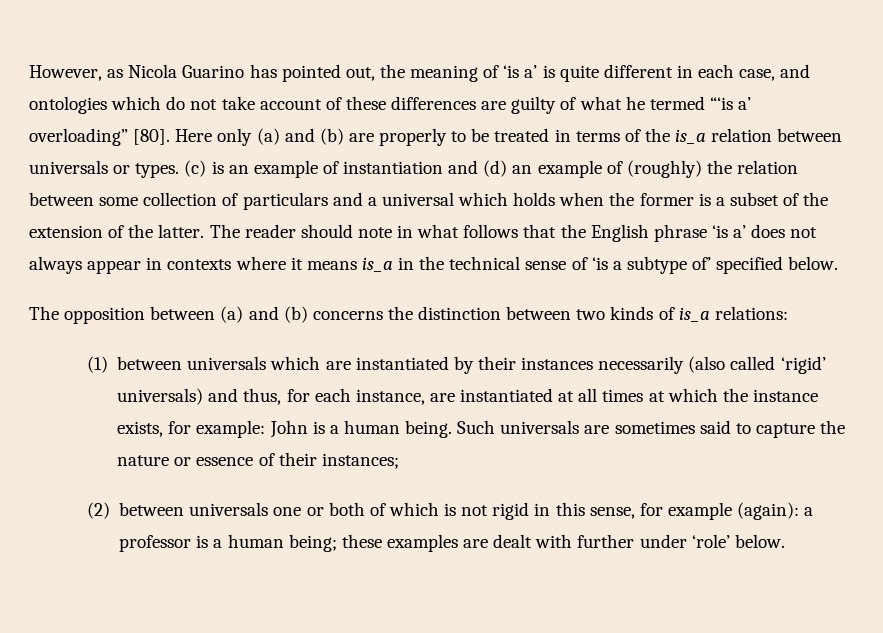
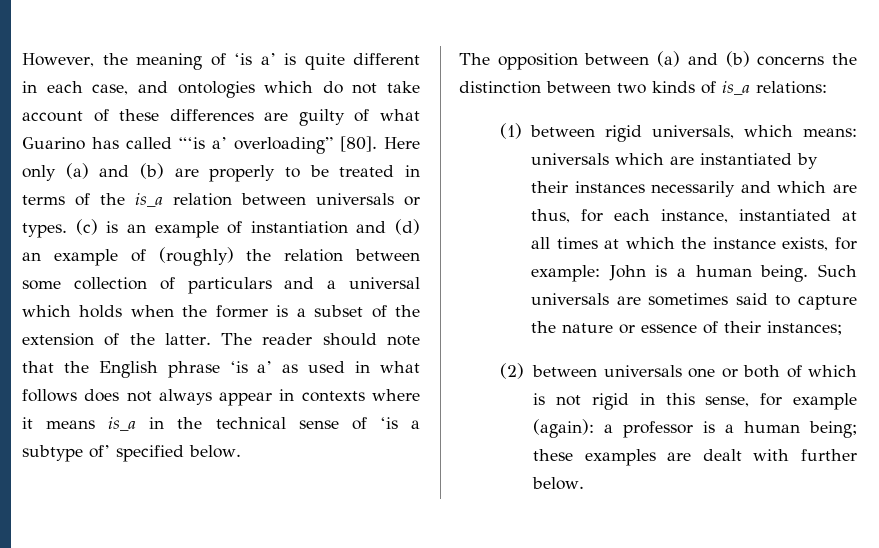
- However, as Nicola Guarino has pointed out, the meaning of ‘is a’ is quite different in each case, and ontologies which do not take account of these differences are guilty of what he termed “‘is a’ overloading” [80].
+ However, the meaning of ‘is a’ is quite different in each case, and ontologies which do not take account of these differences are guilty of what Guarino has called “‘is a’ overloading” [80].
- The reader should note in what follows that the English phrase ‘is a’ does not always appear in contexts where it means is_a in the technical sense of ‘is a subtype of’ specified below.
+ The reader should note that the English phrase ‘is a’ as used in what follows does not always appear in contexts where it means is_a in the technical sense of ‘is a subtype of’ specified below.
- (1) between universals which are instantiated by their instances necessarily (also called ‘rigid’ universals) and thus, for each instance, are instantiated at all times at which the instance exists, for example: John is a human being.
+ (1) between rigid universals, which means: universals which are instantiated by their instances necessarily and which are thus, for each instance, instantiated at all times at which the instance exists, for example: John is a human being.
- (2) between universals one or both of which is not rigid in this sense, for example (again): a professor is a human being; these examples are dealt with further under ‘role’ below.
+ (2) between universals one or both of which is not rigid in this sense, for example (again): a professor is a human being; these examples are dealt with further below.

